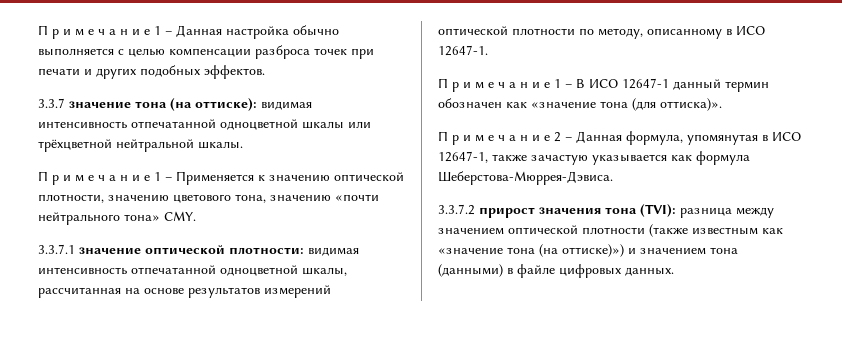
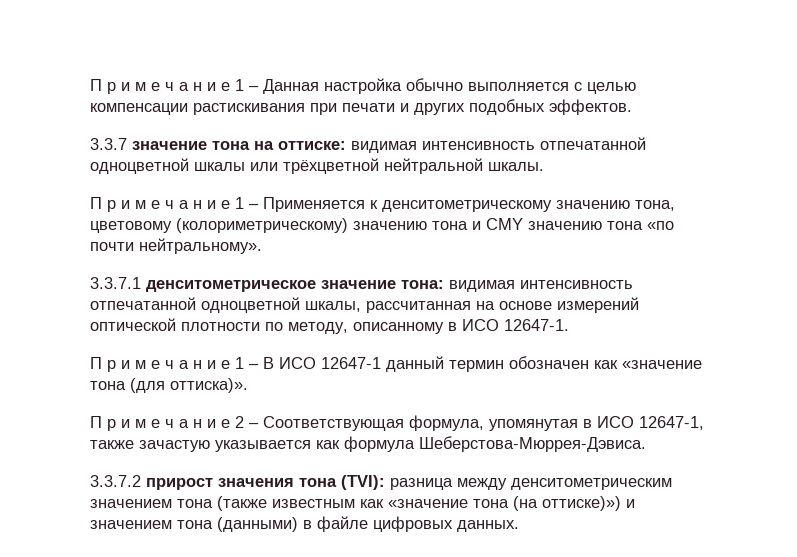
- П р и м е ч а н и е 1 – Данная настройка обычно выполняется с целью компенсации разброса точек при печати и других подобных эффектов.
+ П р и м е ч а н и е 1 – Данная настройка обычно выполняется с целью компенсации растискивания при печати и других подобных эффектов.
- 3.3.7 значение тона (на оттиске): видимая интенсивность отпечатанной одноцветной шкалы или трёхцветной нейтральной шкалы.
+ 3.3.7 значение тона на оттиске: видимая интенсивность отпечатанной одноцветной шкалы или трёхцветной нейтральной шкалы.
- П р и м е ч а н и е 1 – Применяется к значению оптической плотности, значению цветового тона, значению «почти нейтрального тона» CMY.
- 3.3.7.1 значение оптической плотности: видимая интенсивность отпечатанной одноцветной шкалы, рассчитанная на основе результатов измерений оптической плотности по методу, описанному в ИСО 12647-1.
+ П р и м е ч а н и е 1 – Применяется к денситометрическому значению тона, цветовому (колориметрическому) значению тона и CMY значению тона «по почти нейтральному».
+ 3.3.7.1 денситометрическое значение тона: видимая интенсивность отпечатанной одноцветной шкалы, рассчитанная на основе измерений оптической плотности по методу, описанному в ИСО 12647-1.
- П р и м е ч а н и е 2 – Данная формула, упомянутая в ИСО 12647-1, также зачастую указывается как формула Шеберстова-Мюррея-Дэвиса.
+ П р и м е ч а н и е 2 – Соответствующая формула, упомянутая в ИСО 12647-1, также зачастую указывается как формула Шеберстова-Мюррея-Дэвиса.
- 3.3.7.2 прирост значения тона (TVI): разница между значением оптической плотности (также известным как «значение тона (на оттиске)») и значением тона (данными) в файле цифровых данных.
+ 3.3.7.2 прирост значения тона (TVI): разница между денситометрическим значением тона (также известным как «значение тона (на оттиске)») и значением тона (данными) в файле цифровых данных.

